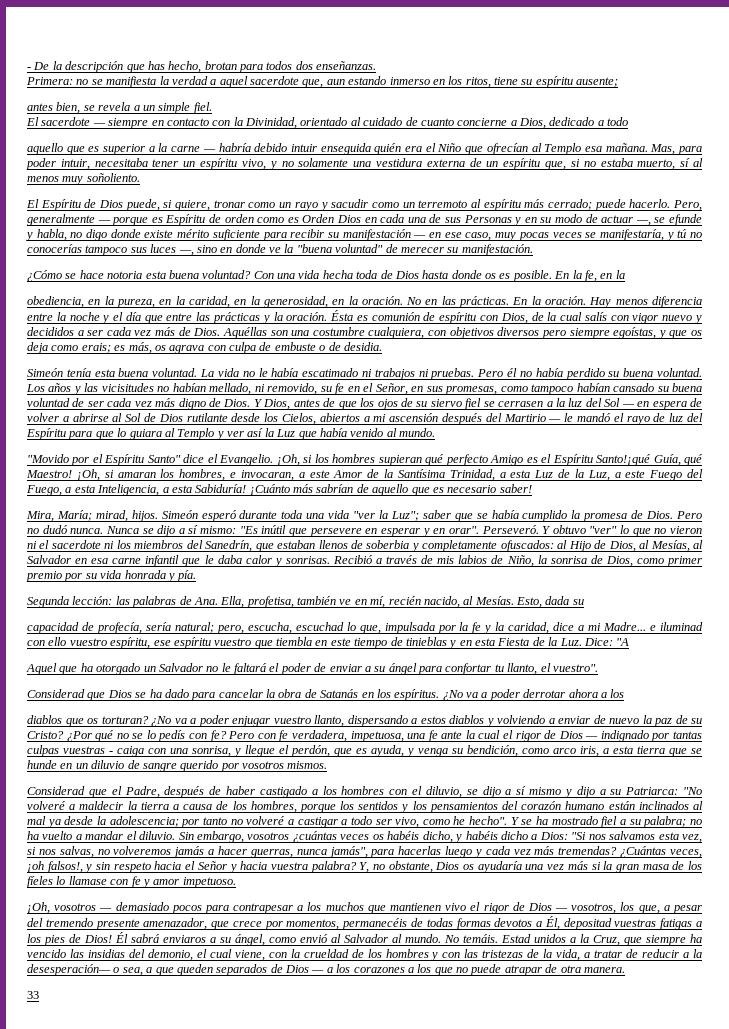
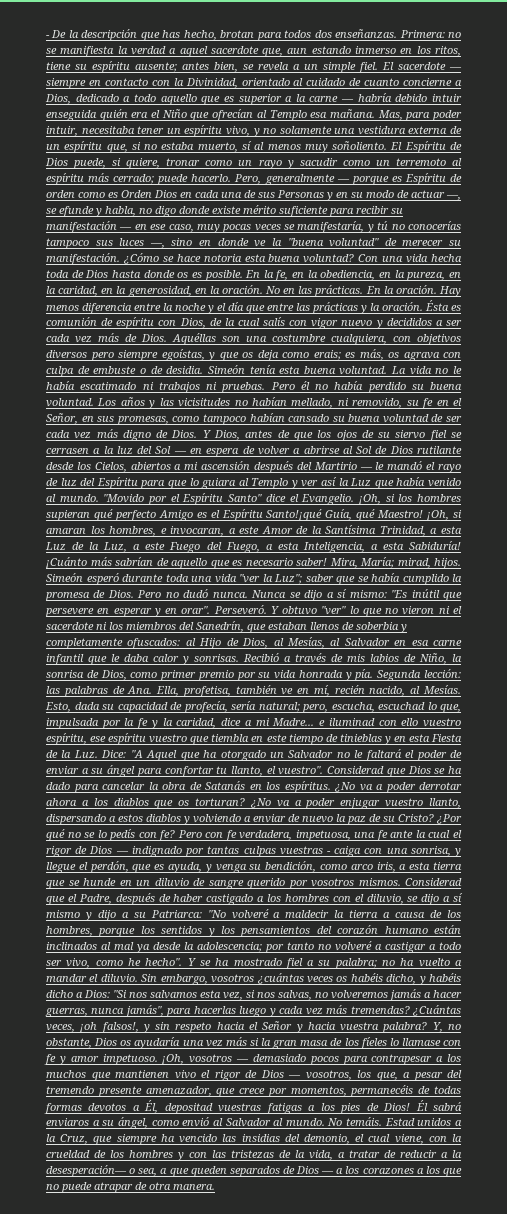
- - De la descripción que has hecho, brotan para todos dos enseñanzas.
- Primera:
+ - De la descripción que has hecho, brotan para todos dos enseñanzas. Primera:
- no se manifiesta la verdad a aquel sacerdote que, aun estando inmerso en los ritos, tiene su espíritu ausente;
- antes bien, se revela a un simple fiel.
- El sacerdote — siempre en contacto con la Divinidad, orientado al cuidado de cuanto concierne a Dios, dedicado a todo
- aquello que es superior a la carne — habría debido intuir enseguida quién era el Niño que ofrecían al Templo esa mañana.
+ no se manifiesta la verdad a aquel sacerdote que, aun estando inmerso en los ritos, tiene su espíritu ausente; antes bien, se revela a un simple fiel. El sacerdote — siempre en contacto con la Divinidad, orientado al cuidado de cuanto concierne a Dios, dedicado a todo aquello que es superior a la carne — habría debido intuir enseguida quién era el Niño que ofrecían al Templo esa mañana.
- Mas, para poder intuir, necesitaba tener un espíritu vivo, y no solamente una vestidura externa de un espíritu que, si no estaba muerto, sí al menos muy soñoliento.
- El Espíritu de Dios puede, si quiere, tronar como un rayo y sacudir como un terremoto al espíritu más cerrado; puede hacerlo.
+ Mas, para poder intuir, necesitaba tener un espíritu vivo, y no solamente una vestidura externa de un espíritu que, si no estaba muerto, sí al menos muy soñoliento. El Espíritu de Dios puede, si quiere, tronar como un rayo y sacudir como un terremoto al espíritu más cerrado; puede hacerlo.
- Pero, generalmente — porque es Espíritu de orden como es Orden Dios en cada una de sus Personas y en su modo de actuar —, se efunde y habla, no digo donde existe mérito suficiente para recibir su manifestación — en ese caso, muy pocas veces se manifestaría, y tú no conocerías tampoco sus luces —, sino en donde ve la "buena voluntad" de merecer su manifestación.
- ¿Cómo se hace notoria esta buena voluntad?
+ Pero, generalmente — porque es Espíritu de orden como es Orden Dios en cada una de sus Personas y en su modo de actuar —, se efunde y habla, no digo donde existe mérito suficiente para recibir su manifestación — en ese caso, muy pocas veces se manifestaría, y tú no conocerías tampoco sus luces —, sino en donde ve la "buena voluntad" de merecer su manifestación. ¿Cómo se hace notoria esta buena voluntad?
- En la fe, en la
- obediencia, en la pureza, en la caridad, en la generosidad, en la oración.
+ En la fe, en la obediencia, en la pureza, en la caridad, en la generosidad, en la oración.
- Aquéllas son una costumbre cualquiera, con objetivos diversos pero siempre egoístas, y que os deja como erais; es más, os agrava con culpa de embuste o de desidia.
- Simeón tenía esta buena voluntad.
+ Aquéllas son una costumbre cualquiera, con objetivos diversos pero siempre egoístas, y que os deja como erais; es más, os agrava con culpa de embuste o de desidia. Simeón tenía esta buena voluntad.
- Y Dios, antes de que los ojos de su siervo fiel se cerrasen a la luz del Sol — en espera de volver a abrirse al Sol de Dios rutilante desde los Cielos, abiertos a mi ascensión después del Martirio — le mandó el rayo de luz del Espíritu para que lo guiara al Templo y ver así la Luz que había venido al mundo.
- "Movido por el Espíritu Santo" dice el Evangelio.
+ Y Dios, antes de que los ojos de su siervo fiel se cerrasen a la luz del Sol — en espera de volver a abrirse al Sol de Dios rutilante desde los Cielos, abiertos a mi ascensión después del Martirio — le mandó el rayo de luz del Espíritu para que lo guiara al Templo y ver así la Luz que había venido al mundo. "Movido por el Espíritu Santo" dice el Evangelio.
- ¡Cuánto más sabrían de aquello que es necesario saber!
- Mira, María; mirad, hijos.
+ ¡Cuánto más sabrían de aquello que es necesario saber! Mira, María; mirad, hijos.
- Recibió a través de mis labios de Niño, la sonrisa de Dios, como primer premio por su vida honrada y pía.
- Segunda lección: las palabras de Ana. Ella, profetisa, también ve en mí, recién nacido, al Mesías.
+ Recibió a través de mis labios de Niño, la sonrisa de Dios, como primer premio por su vida honrada y pía. Segunda lección: las palabras de Ana. Ella, profetisa, también ve en mí, recién nacido, al Mesías.
- Esto, dada su
- capacidad de profecía, sería natural;
+ Esto, dada su capacidad de profecía, sería natural;
- "A
- Aquel que ha otorgado un Salvador no le faltará el poder de enviar a su ángel para confortar tu llanto, el vuestro".
- Considerad que Dios se ha dado para cancelar la obra de Satanás en los espíritus.
+ "A Aquel que ha otorgado un Salvador no le faltará el poder de enviar a su ángel para confortar tu llanto, el vuestro". Considerad que Dios se ha dado para cancelar la obra de Satanás en los espíritus.
- ¿No va a poder derrotar ahora a los
- diablos que os torturan?
+ ¿No va a poder derrotar ahora a los diablos que os torturan?
- Pero con fe verdadera, impetuosa, una fe ante la cual el rigor de Dios — indignado por tantas culpas vuestras - caiga con una sonrisa, y llegue el perdón, que es ayuda, y venga su bendición, como arco iris, a esta tierra que se hunde en un diluvio de sangre querido por vosotros mismos.
- Considerad que el Padre, después de haber castigado a los hombres con el diluvio, se dijo a sí mismo y dijo a su Patriarca:
+ Pero con fe verdadera, impetuosa, una fe ante la cual el rigor de Dios — indignado por tantas culpas vuestras - caiga con una sonrisa, y llegue el perdón, que es ayuda, y venga su bendición, como arco iris, a esta tierra que se hunde en un diluvio de sangre querido por vosotros mismos. Considerad que el Padre, después de haber castigado a los hombres con el diluvio, se dijo a sí mismo y dijo a su Patriarca:
- Y, no obstante, Dios os ayudaría una vez más si la gran masa de los fíeles lo llamase con fe y amor impetuoso.
- ¡Oh, vosotros — demasiado pocos para contrapesar a los muchos que mantienen vivo el rigor de Dios — vosotros, los que, a pesar del tremendo presente amenazador, que crece por momentos, permanecéis de todas formas devotos a Él, depositad vuestras fatigas a los pies de Dios!
+ Y, no obstante, Dios os ayudaría una vez más si la gran masa de los fíeles lo llamase con fe y amor impetuoso. ¡Oh, vosotros — demasiado pocos para contrapesar a los muchos que mantienen vivo el rigor de Dios — vosotros, los que, a pesar del tremendo presente amenazador, que crece por momentos, permanecéis de todas formas devotos a Él, depositad vuestras fatigas a los pies de Dios!
- 33

